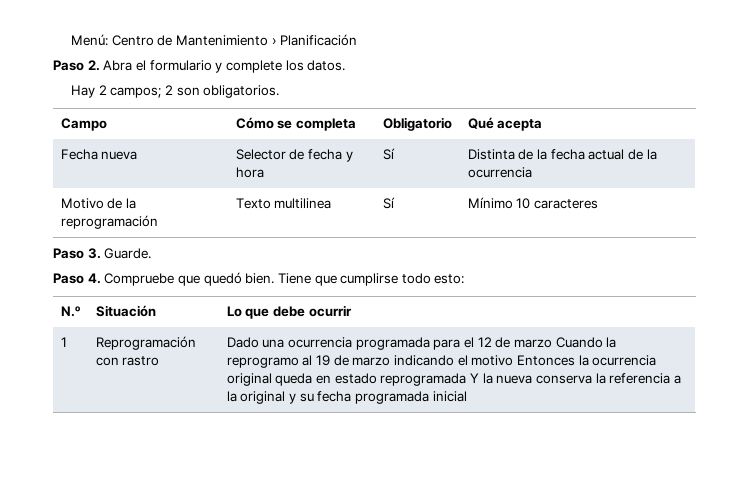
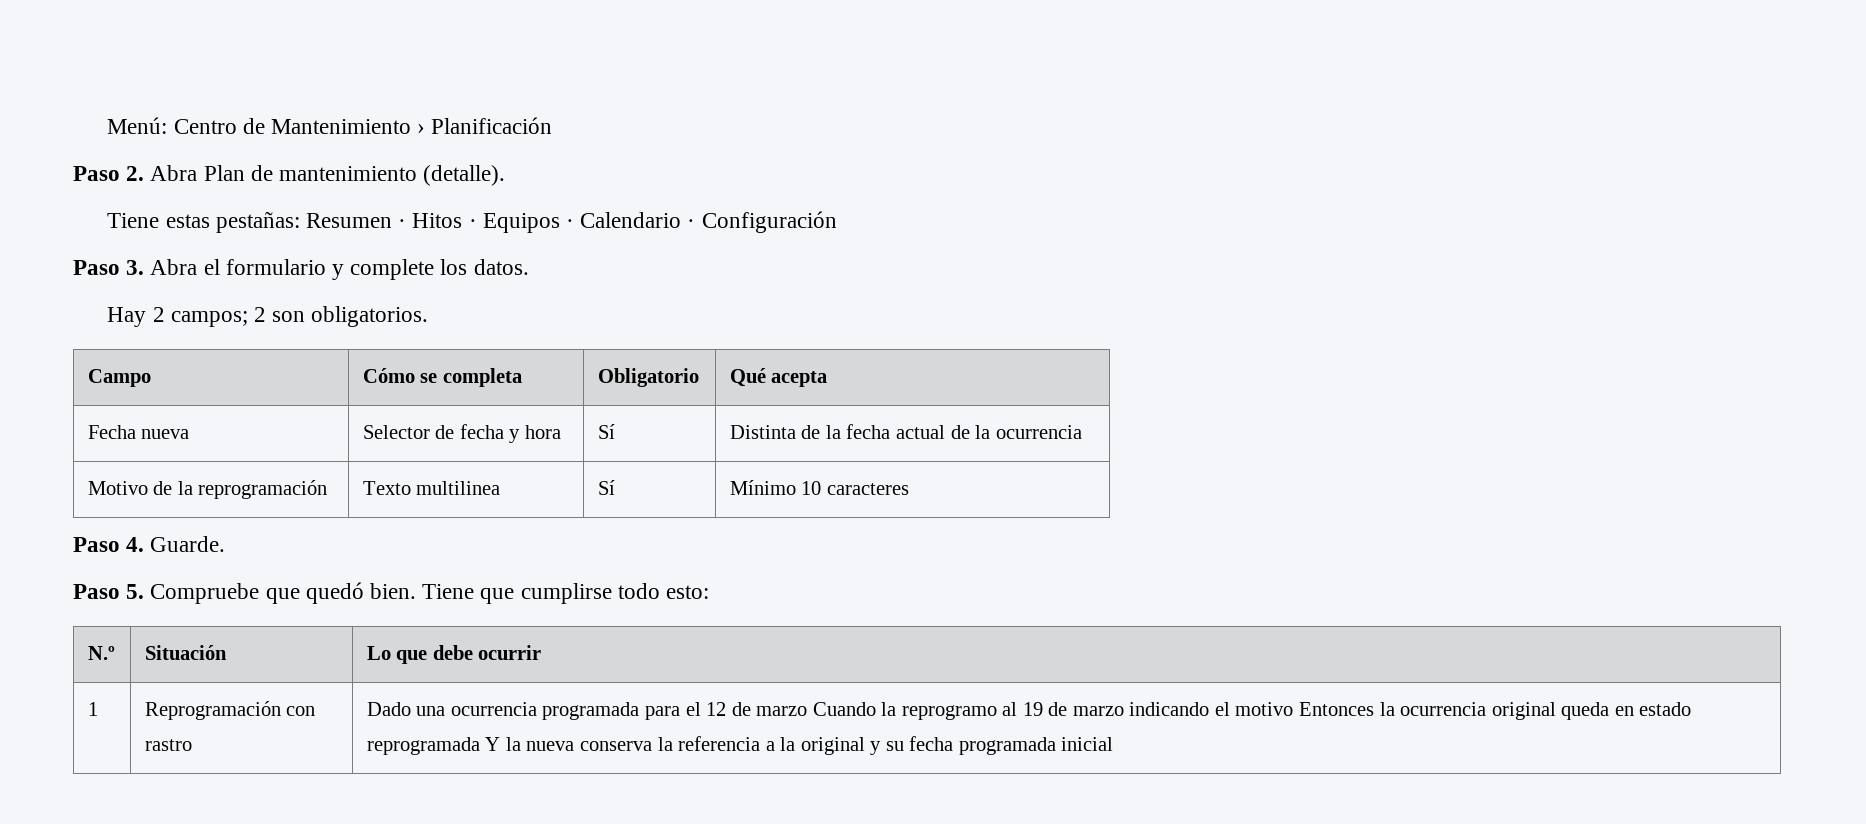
- Paso 2. Abra el formulario y complete los datos.
+ Paso 2. Abra Plan de mantenimiento (detalle).
+ Tiene estas pestañas: Resumen · Hitos · Equipos · Calendario · Configuración
+ Paso 3. Abra el formulario y complete los datos.
- Paso 3. Guarde.
+ Paso 4. Guarde.
- Paso 4. Compruebe que quedó bien.
+ Paso 5. Compruebe que quedó bien.

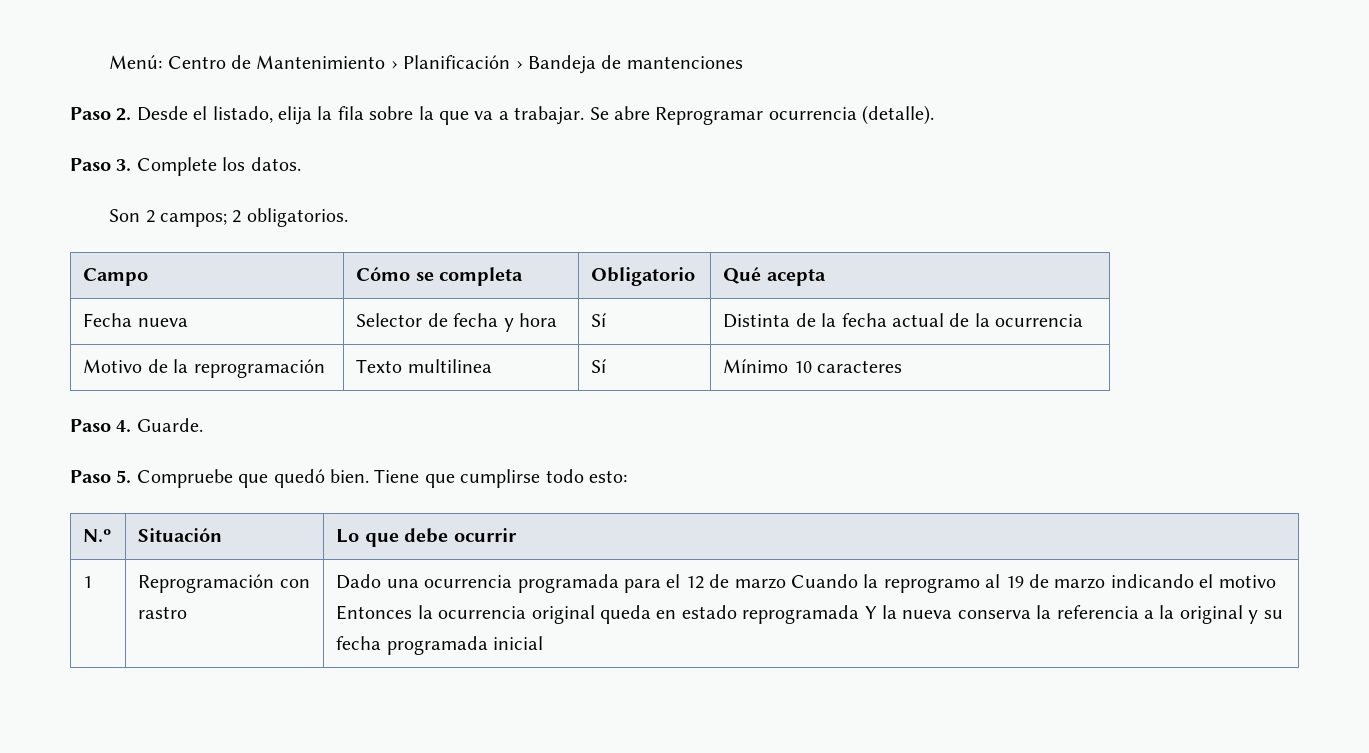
- Menú: Centro de Mantenimiento › Planificación
- Paso 2. Abra Plan de mantenimiento (detalle).
- Tiene estas pestañas: Resumen · Hitos · Equipos · Calendario · Configuración
- Paso 3. Abra el formulario y complete los datos.
+ Menú: Centro de Mantenimiento › Planificación › Bandeja de mantenciones
+ Paso 2. Desde el listado, elija la fila sobre la que va a trabajar. Se abre Reprogramar ocurrencia (detalle).
+ Paso 3. Complete los datos.
- Hay 2 campos; 2 son obligatorios.
+ Son 2 campos; 2 obligatorios.

